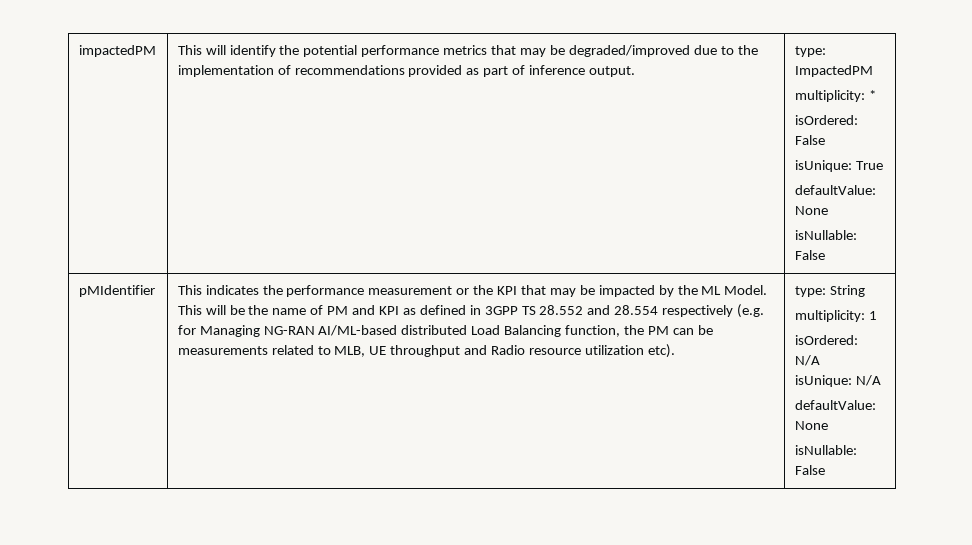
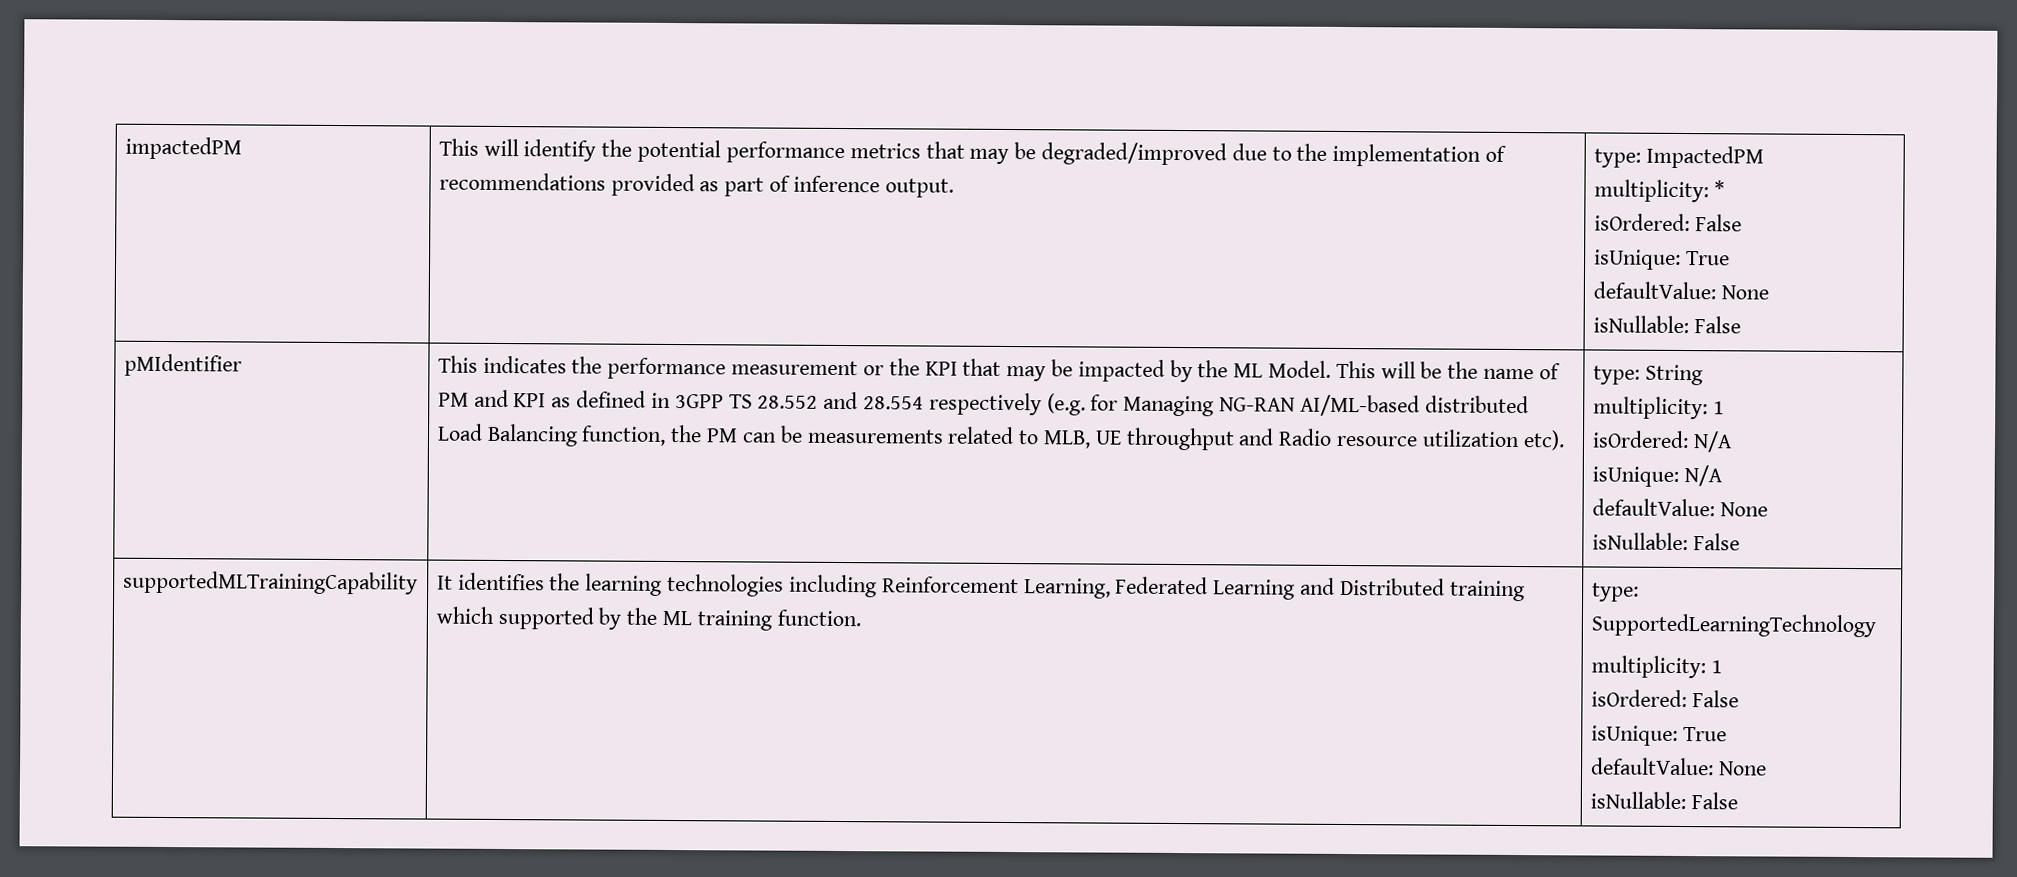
+ supportedMLTrainingCapability | It identifies the learning technologies including Reinforcement Learning, Federated Learning and Distributed training which supported by the ML training function. | type: SupportedLearningTechnology
+ multiplicity: 1
+ isOrdered: False
+ isUnique: True
+ defaultValue: None
+ isNullable: False

